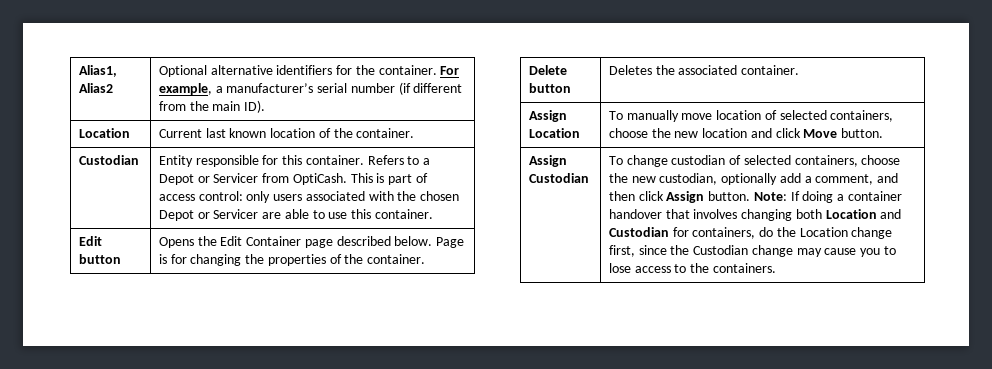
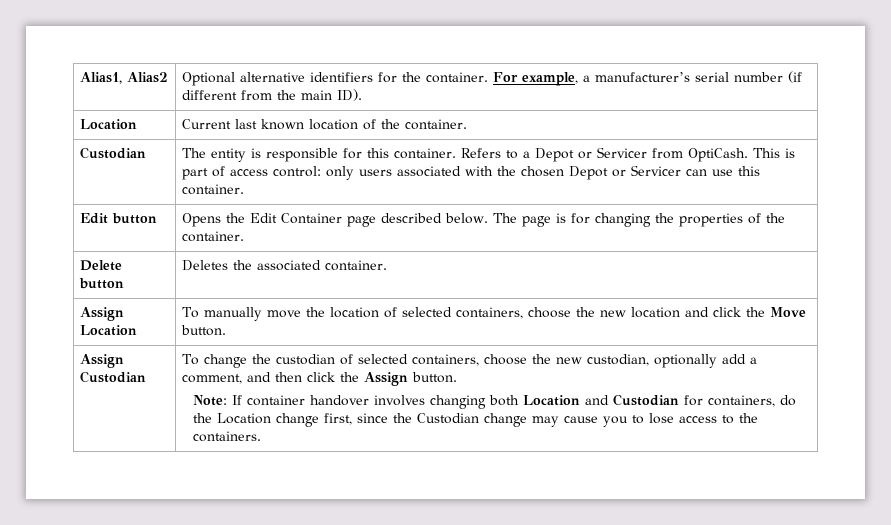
- Custodian | Entity responsible for this container. Refers to a Depot or Servicer from OptiCash. This is part of access control: only users associated with the chosen Depot or Servicer are able to use this container.
+ Custodian | The entity is responsible for this container. Refers to a Depot or Servicer from OptiCash. This is part of access control: only users associated with the chosen Depot or Servicer can use this container.
- Edit button | Opens the Edit Container page described below. Page is for changing the properties of the container.
+ Edit button | Opens the Edit Container page described below. The page is for changing the properties of the container.
- Assign Location | To manually move location of selected containers, choose the new location and click Move button.
+ Assign Location | To manually move the location of selected containers, choose the new location and click the Move button.
- To change custodian of selected containers, choose the new custodian, optionally add a comment, and then click Assign button. Note: If doing a container handover that involves changing both Location and Custodian for containers, do the Location change first, since the Custodian change may cause you to lose access to the containers.
+ To change the custodian of selected containers, choose the new custodian, optionally add a comment, and then click the Assign button.
+ Note: If container handover involves changing both Location and Custodian for containers, do the Location change first, since the Custodian change may cause you to lose access to the containers.

